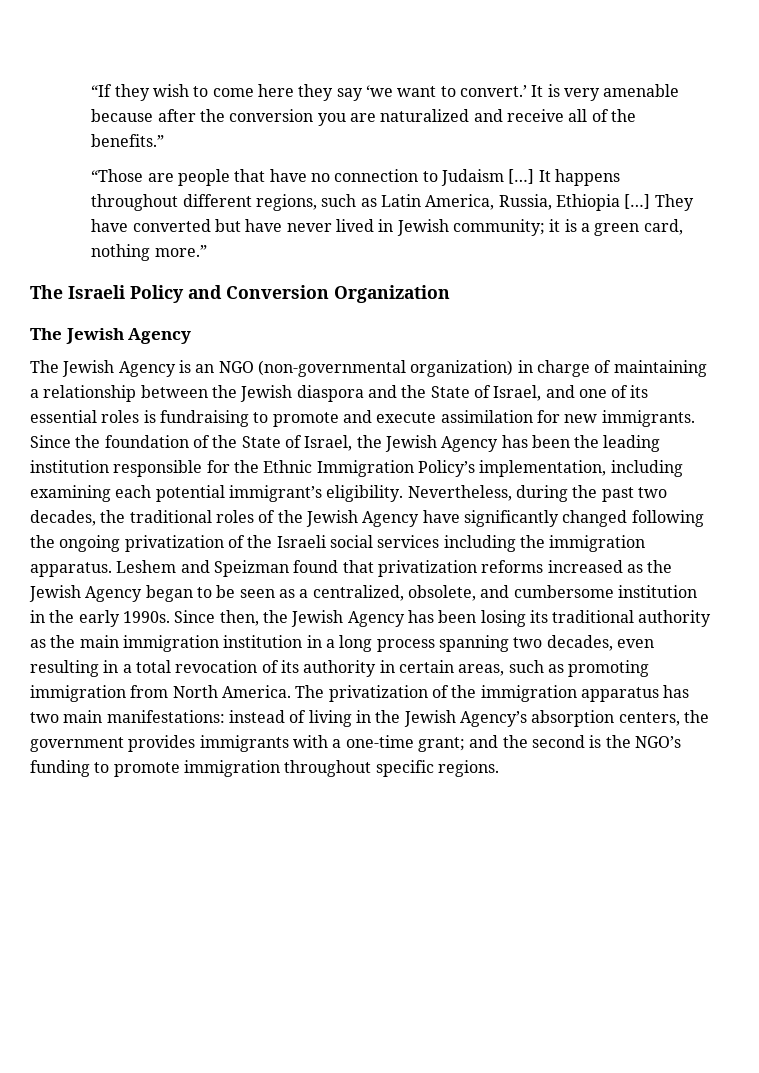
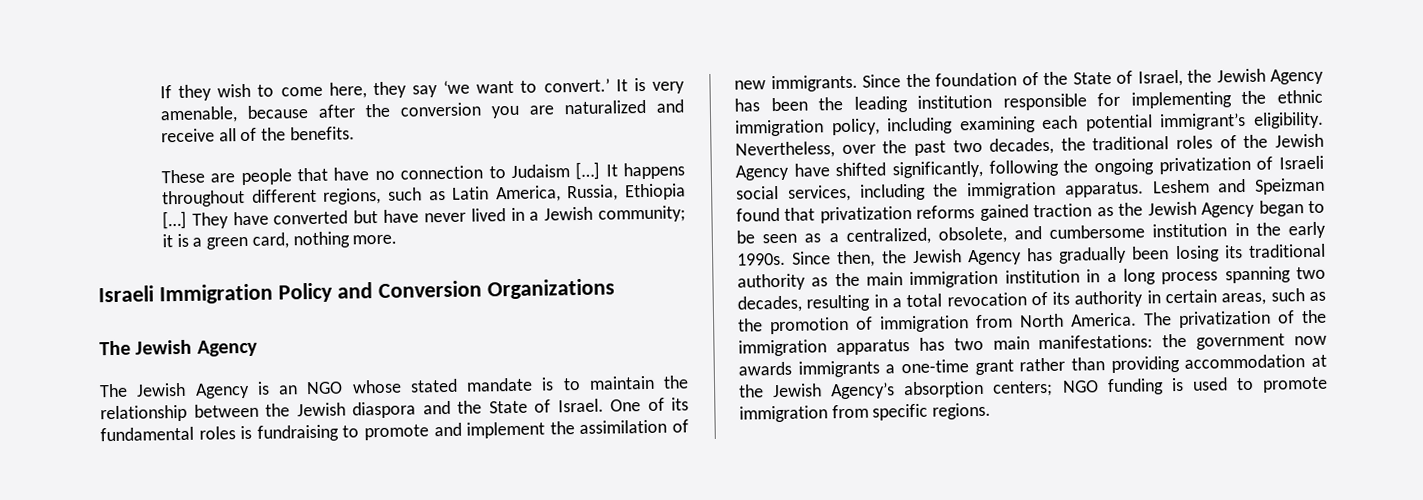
- “If they wish to come here they say ‘we want to convert.’
+ If they wish to come here, they say ‘we want to convert.’
- It is very amenable because after the conversion you are naturalized and receive all of the benefits.”
- “Those are people that have no connection to Judaism […]
+ It is very amenable, because after the conversion you are naturalized and receive all of the benefits.
+ These are people that have no connection to Judaism […]
- They have converted but have never lived in Jewish community; it is a green card, nothing more.”
- The Israeli Policy and Conversion Organization
+ They have converted but have never lived in a Jewish community; it is a green card, nothing more.
+ Israeli Immigration Policy and Conversion Organizations
- The Jewish Agency is an NGO (non-governmental organization) in charge of maintaining a relationship between the Jewish diaspora and the State of Israel, and one of its essential roles is fundraising to promote and execute assimilation for new immigrants.
+ The Jewish Agency is an NGO whose stated mandate is to maintain the relationship between the Jewish diaspora and the State of Israel. One of its fundamental roles is fundraising to promote and implement the assimilation of new immigrants.
- Since the foundation of the State of Israel, the Jewish Agency has been the leading institution responsible for the Ethnic Immigration Policy’s implementation, including examining each potential immigrant’s eligibility.
+ Since the foundation of the State of Israel, the Jewish Agency has been the leading institution responsible for implementing the ethnic immigration policy, including examining each potential immigrant’s eligibility.
- Nevertheless, during the past two decades, the traditional roles of the Jewish Agency have significantly changed following the ongoing privatization of the Israeli social services including the immigration apparatus.
+ Nevertheless, over the past two decades, the traditional roles of the Jewish Agency have shifted significantly, following the ongoing privatization of Israeli social services, including the immigration apparatus.
- Leshem and Speizman found that privatization reforms increased as the Jewish Agency began to be seen as a centralized, obsolete, and cumbersome institution in the early 1990s.
+ Leshem and Speizman found that privatization reforms gained traction as the Jewish Agency began to be seen as a centralized, obsolete, and cumbersome institution in the early 1990s.
- Since then, the Jewish Agency has been losing its traditional authority as the main immigration institution in a long process spanning two decades, even resulting in a total revocation of its authority in certain areas, such as promoting immigration from North America.
+ Since then, the Jewish Agency has gradually been losing its traditional authority as the main immigration institution in a long process spanning two decades, resulting in a total revocation of its authority in certain areas, such as the promotion of immigration from North America.
- The privatization of the immigration apparatus has two main manifestations: instead of living in the Jewish Agency’s absorption centers, the government provides immigrants with a one-time grant; and the second is the NGO’s funding to promote immigration throughout specific regions.
+ The privatization of the immigration apparatus has two main manifestations: the government now awards immigrants a one-time grant rather than providing accommodation at the Jewish Agency’s absorption centers; NGO funding is used to promote immigration from specific regions.

